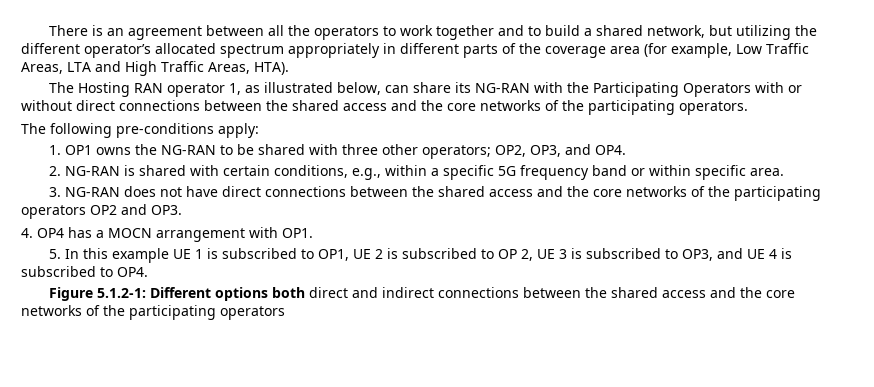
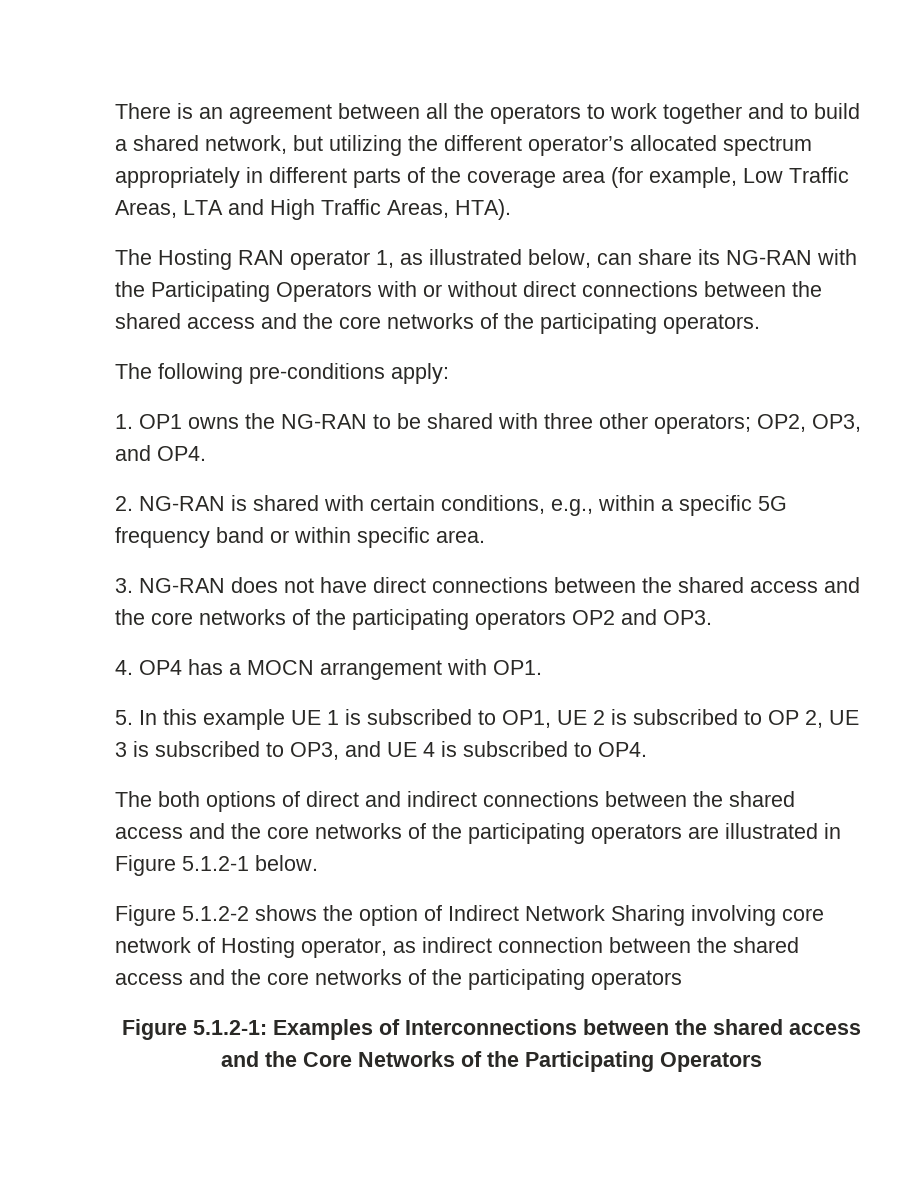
- Figure 5.1.2-1: Different options both direct and indirect connections between the shared access and the core networks of the participating operators
+ The both options of direct and indirect connections between the shared access and the core networks of the participating operators are illustrated in Figure 5.1.2-1 below.
+ Figure 5.1.2-2 shows the option of Indirect Network Sharing involving core network of Hosting operator, as indirect connection between the shared access and the core networks of the participating operators
+ Figure 5.1.2-1: Examples of Interconnections between the shared access and the Core Networks of the Participating Operators

